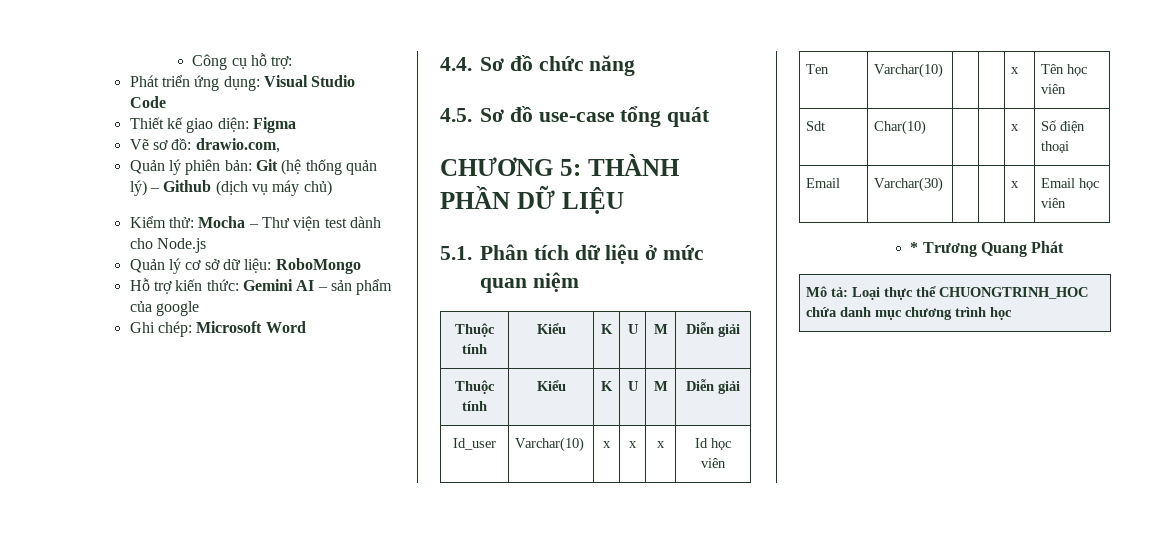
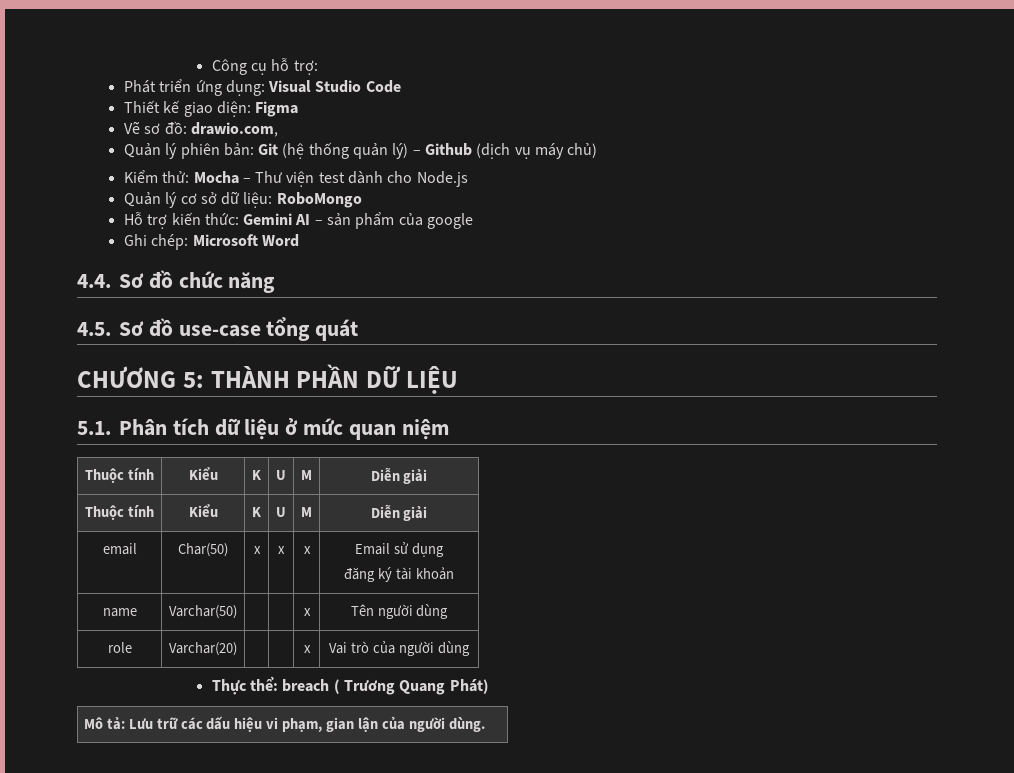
- Id_user | Varchar(10) | x | x | x | Id học viên
- Ten | Varchar(10) | | | x | Tên học viên
- Sdt | Char(10) | | | x | Số điện thoại
- Email | Varchar(30) | | | x | Email học viên
- * Trương Quang Phát
+ email | Char(50) | x | x | x | Email sử dụng
+ đăng ký tài khoản
+ name | Varchar(50) | | | x | Tên người dùng
+ role | Varchar(20) | | | x | Vai trò của người dùng
+ Thực thể: breach ( Trương Quang Phát)
- Mô tả: Loại thực thể CHUONGTRINH_HOC chứa danh mục chương trình học
+ Mô tả: Lưu trữ các dấu hiệu vi phạm, gian lận của người dùng.

